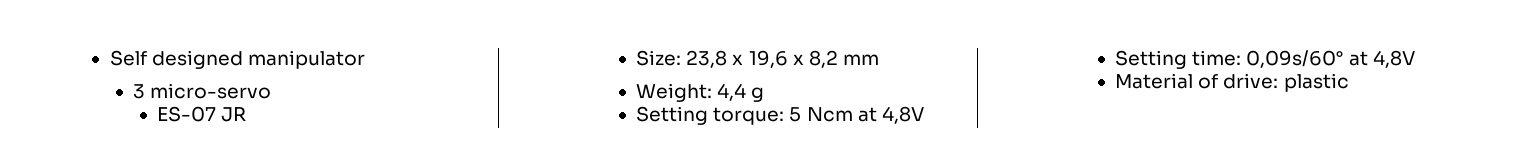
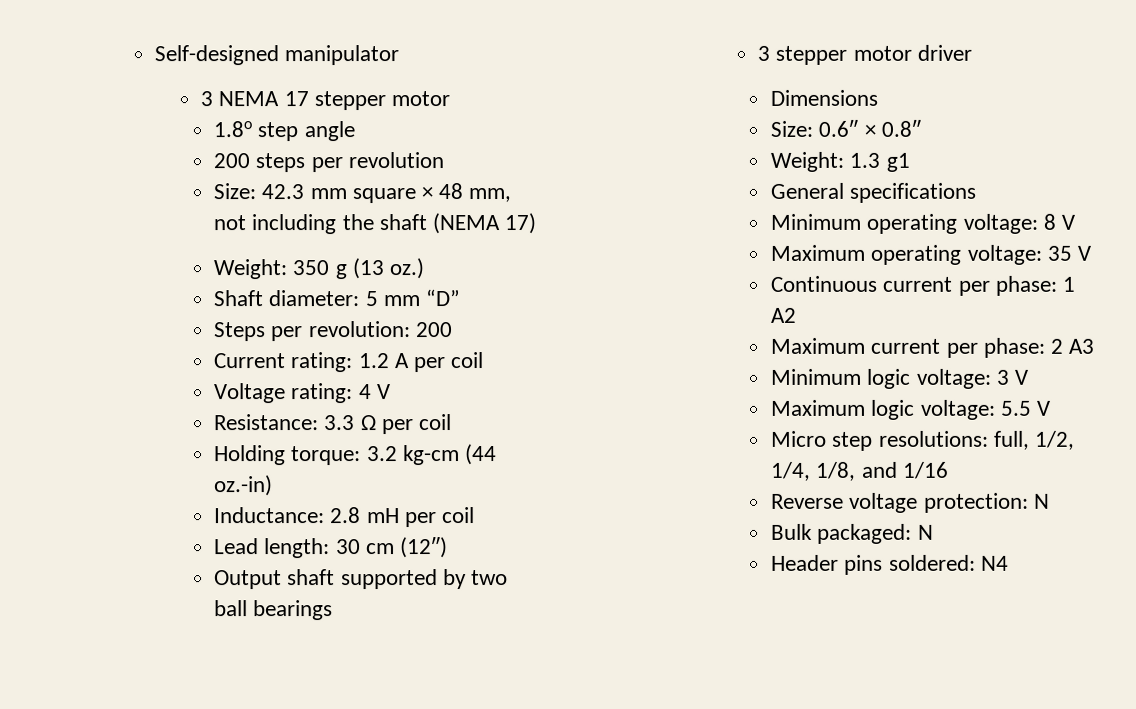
- Self designed manipulator
+ Self-designed manipulator
- 3 micro-servo
- ES-07 JR
- Size: 23,8 x 19,6 x 8,2 mm
- Weight: 4,4 g
- Setting torque: 5 Ncm at 4,8V
- Setting time: 0,09s/60° at 4,8V
- Material of drive: plastic
+ 3 NEMA 17 stepper motor
+ 1.8o step angle
+ 200 steps per revolution
+ Size: 42.3 mm square × 48 mm, not including the shaft (NEMA 17)
+ Weight: 350 g (13 oz.)
+ Shaft diameter: 5 mm “D”
+ Steps per revolution: 200
+ Current rating: 1.2 A per coil
+ Voltage rating: 4 V
+ Resistance: 3.3 Ω per coil
+ Holding torque: 3.2 kg-cm (44 oz.-in)
+ Inductance: 2.8 mH per coil
+ Lead length: 30 cm (12″)
+ Output shaft supported by two ball bearings
+ 3 stepper motor driver
+ Dimensions
+ Size: 0.6″ × 0.8″
+ Weight: 1.3 g1
+ General specifications
+ Minimum operating voltage: 8 V
+ Maximum operating voltage: 35 V
+ Continuous current per phase: 1 A2
+ Maximum current per phase: 2 A3
+ Minimum logic voltage: 3 V
+ Maximum logic voltage: 5.5 V
+ Micro step resolutions: full, 1/2, 1/4, 1/8, and 1/16
+ Reverse voltage protection: N
+ Bulk packaged: N
+ Header pins soldered: N4

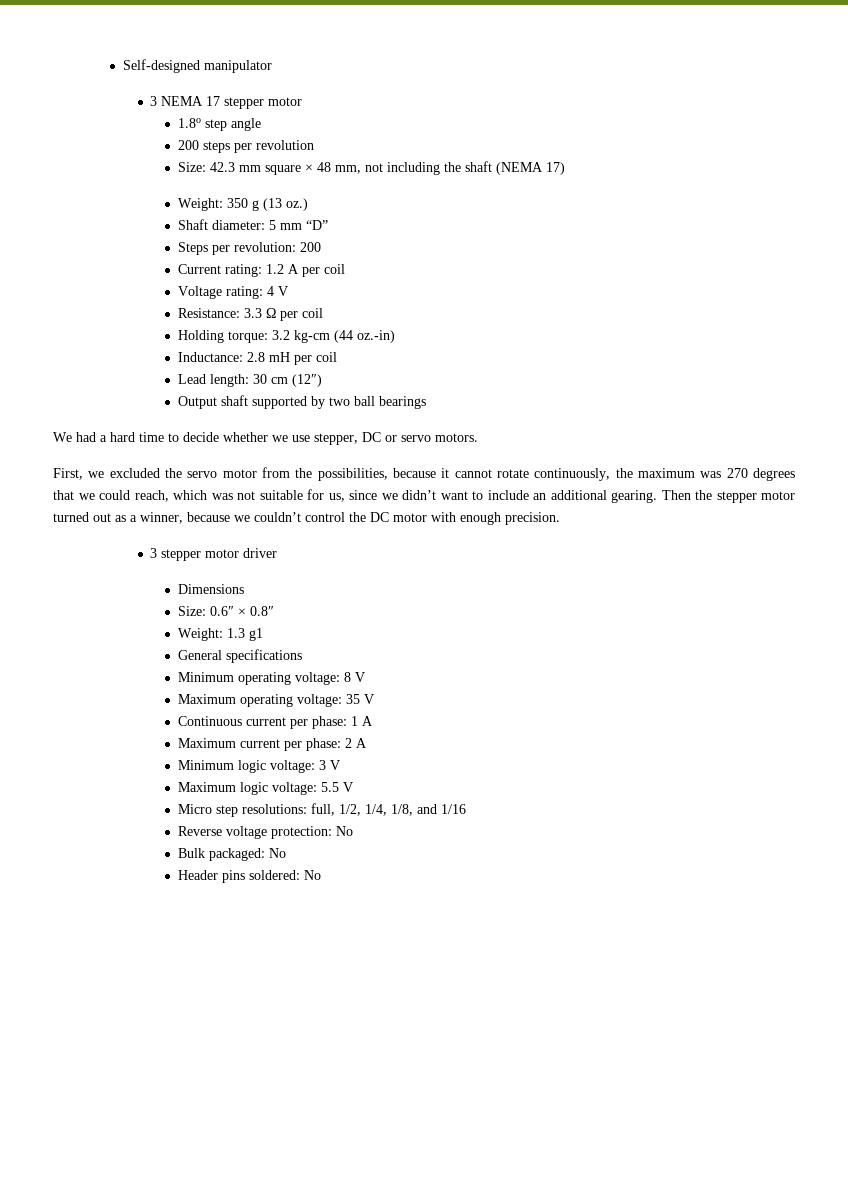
+ We had a hard time to decide whether we use stepper, DC or servo motors.
+ First, we excluded the servo motor from the possibilities, because it cannot rotate continuously, the maximum was 270 degrees that we could reach, which was not suitable for us, since we didn’t want to include an additional gearing. Then the stepper motor turned out as a winner, because we couldn’t control the DC motor with enough precision.
- Continuous current per phase: 1 A2
+ Continuous current per phase: 1 A
- Maximum current per phase: 2 A3
+ Maximum current per phase: 2 A
- Reverse voltage protection: N
+ Reverse voltage protection: No
- Bulk packaged: N
+ Bulk packaged: No
- Header pins soldered: N4
+ Header pins soldered: No

